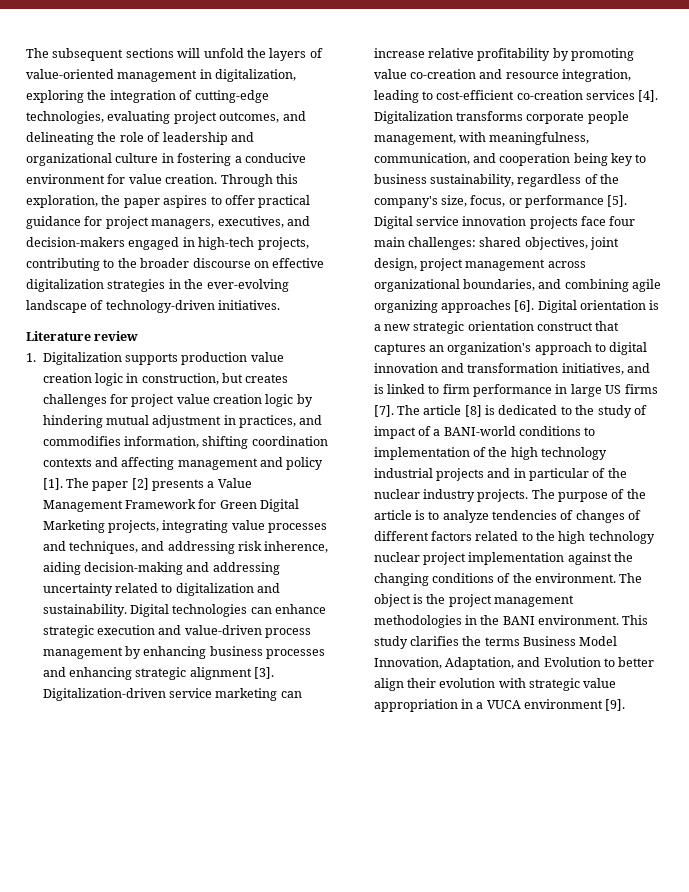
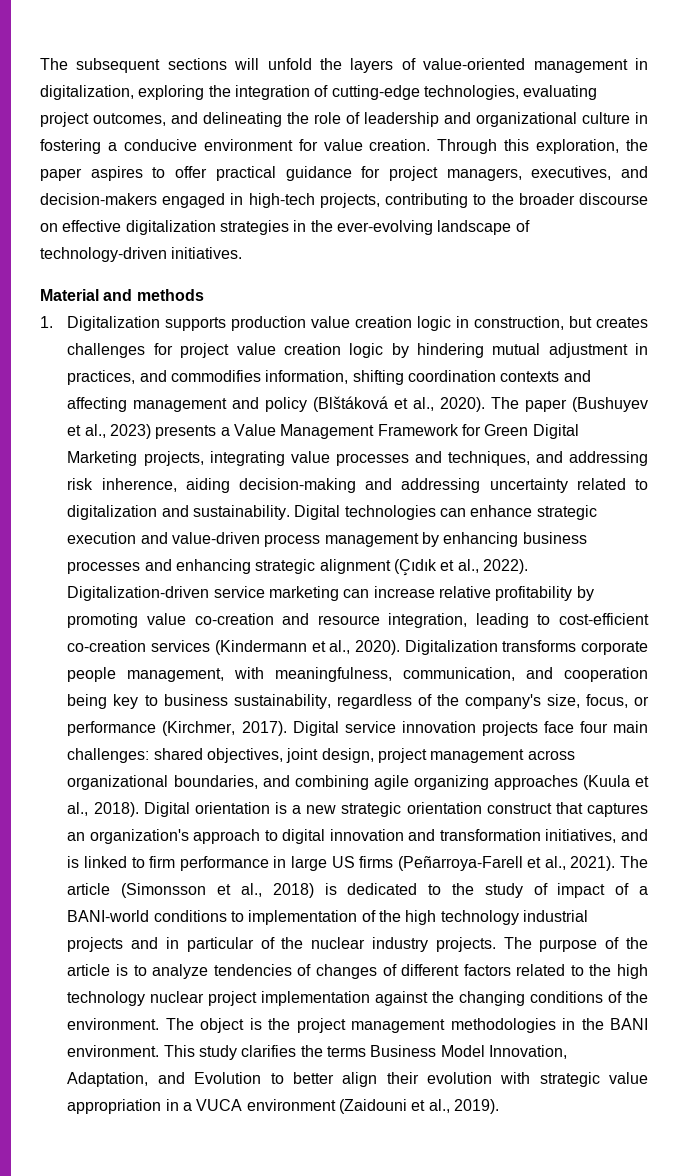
- Literature review
+ Material and methods
- 1. Digitalization supports production value creation logic in construction, but creates challenges for project value creation logic by hindering mutual adjustment in practices, and commodifies information, shifting coordination contexts and affecting management and policy [1]. The paper [2] presents a Value Management Framework for Green Digital Marketing projects, integrating value processes and techniques, and addressing risk inherence, aiding decision-making and addressing uncertainty related to digitalization and sustainability.
+ 1. Digitalization supports production value creation logic in construction, but creates challenges for project value creation logic by hindering mutual adjustment in practices, and commodifies information, shifting coordination contexts and affecting management and policy (Blštáková et al., 2020). The paper (Bushuyev et al., 2023) presents a Value Management Framework for Green Digital Marketing projects, integrating value processes and techniques, and addressing risk inherence, aiding decision-making and addressing uncertainty related to digitalization and sustainability.
- Digital technologies can enhance strategic execution and value-driven process management by enhancing business processes and enhancing strategic alignment [3].
+ Digital technologies can enhance strategic execution and value-driven process management by enhancing business processes and enhancing strategic alignment (Çıdık et al., 2022).
- Digitalization-driven service marketing can increase relative profitability by promoting value co-creation and resource integration, leading to cost-efficient co-creation services [4].
+ Digitalization-driven service marketing can increase relative profitability by promoting value co-creation and resource integration, leading to cost-efficient co-creation services (Kindermann et al., 2020).
- Digitalization transforms corporate people management, with meaningfulness, communication, and cooperation being key to business sustainability, regardless of the company's size, focus, or performance [5].
+ Digitalization transforms corporate people management, with meaningfulness, communication, and cooperation being key to business sustainability, regardless of the company's size, focus, or performance (Kirchmer, 2017).
- Digital service innovation projects face four main challenges: shared objectives, joint design, project management across organizational boundaries, and combining agile organizing approaches [6].
+ Digital service innovation projects face four main challenges: shared objectives, joint design, project management across organizational boundaries, and combining agile organizing approaches (Kuula et al., 2018).
- Digital orientation is a new strategic orientation construct that captures an organization's approach to digital innovation and transformation initiatives, and is linked to firm performance in large US firms [7]. The article [8] is dedicated to the study of impact of a BANI-world conditions to implementation of the high technology industrial projects and in particular of the nuclear industry projects.
+ Digital orientation is a new strategic orientation construct that captures an organization's approach to digital innovation and transformation initiatives, and is linked to firm performance in large US firms (Peñarroya-Farell et al., 2021). The article (Simonsson et al., 2018) is dedicated to the study of impact of a BANI-world conditions to implementation of the high technology industrial projects and in particular of the nuclear industry projects.
- This study clarifies the terms Business Model Innovation, Adaptation, and Evolution to better align their evolution with strategic value appropriation in a VUCA environment [9].
+ This study clarifies the terms Business Model Innovation, Adaptation, and Evolution to better align their evolution with strategic value appropriation in a VUCA environment (Zaidouni et al., 2019).

